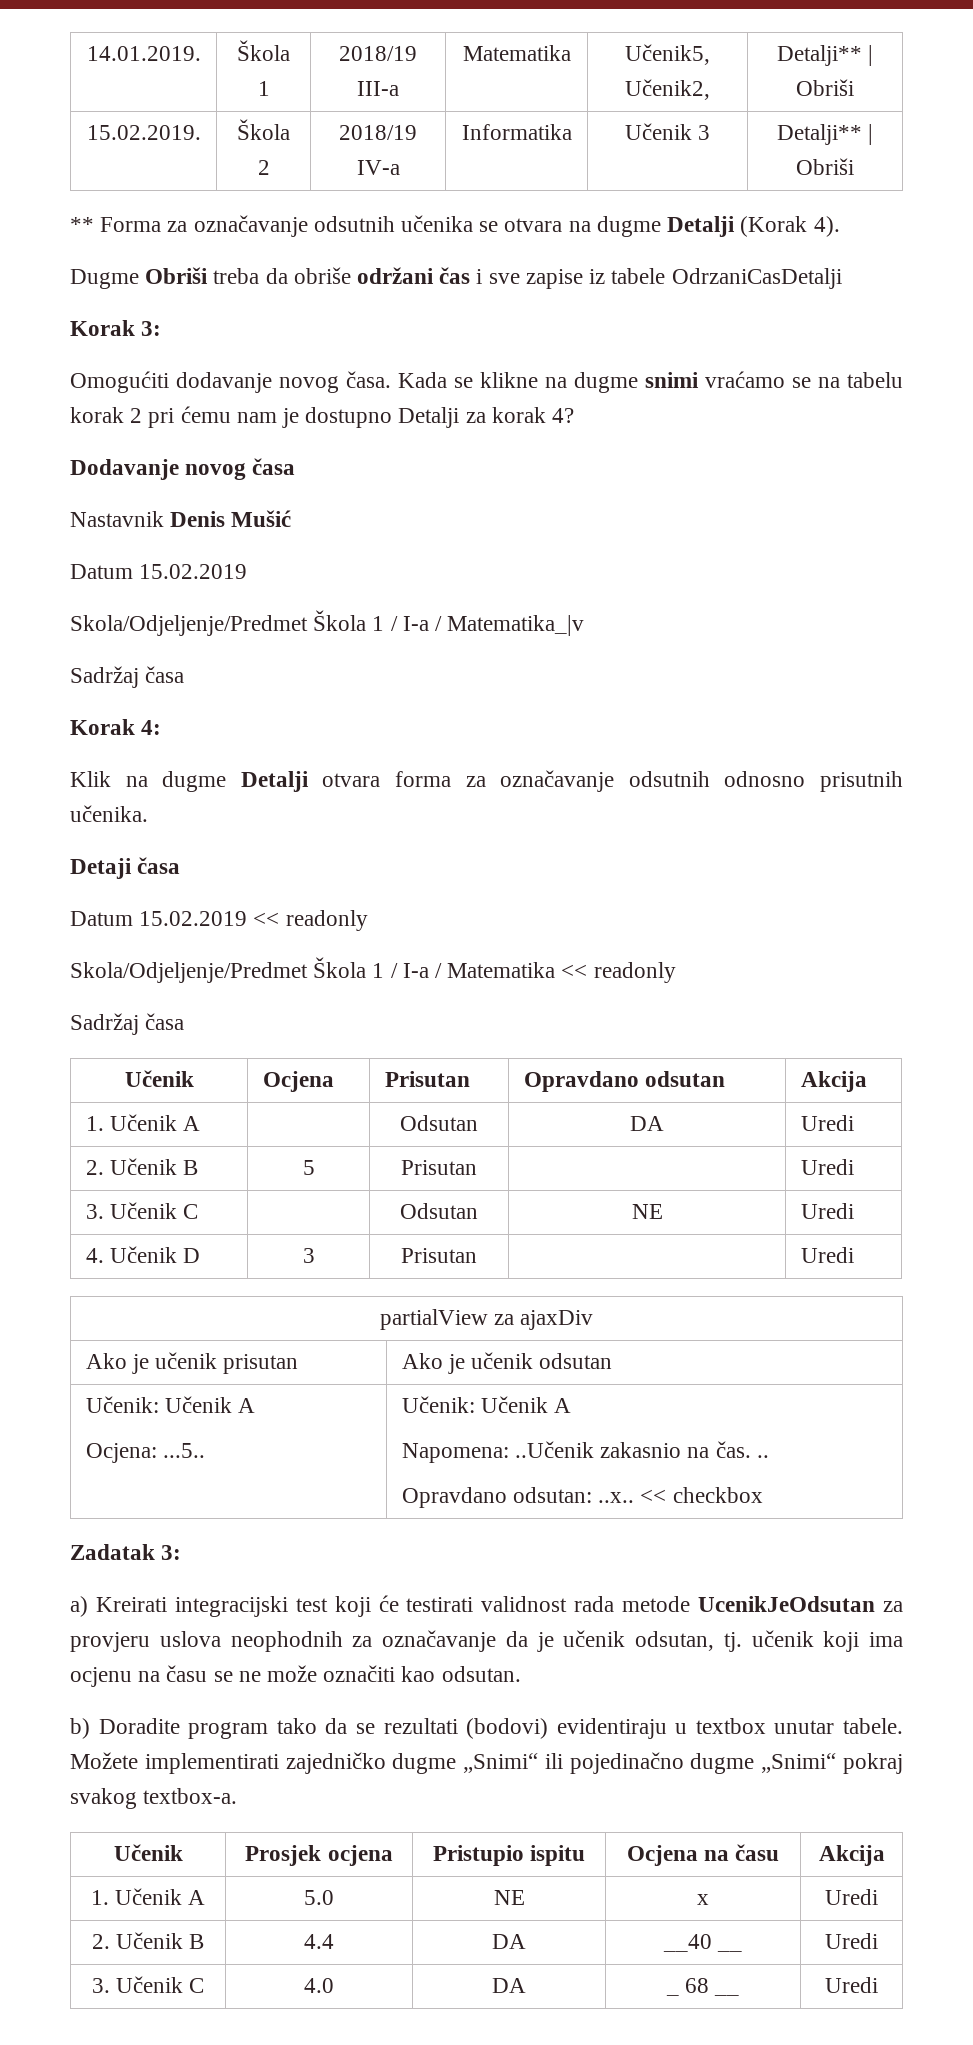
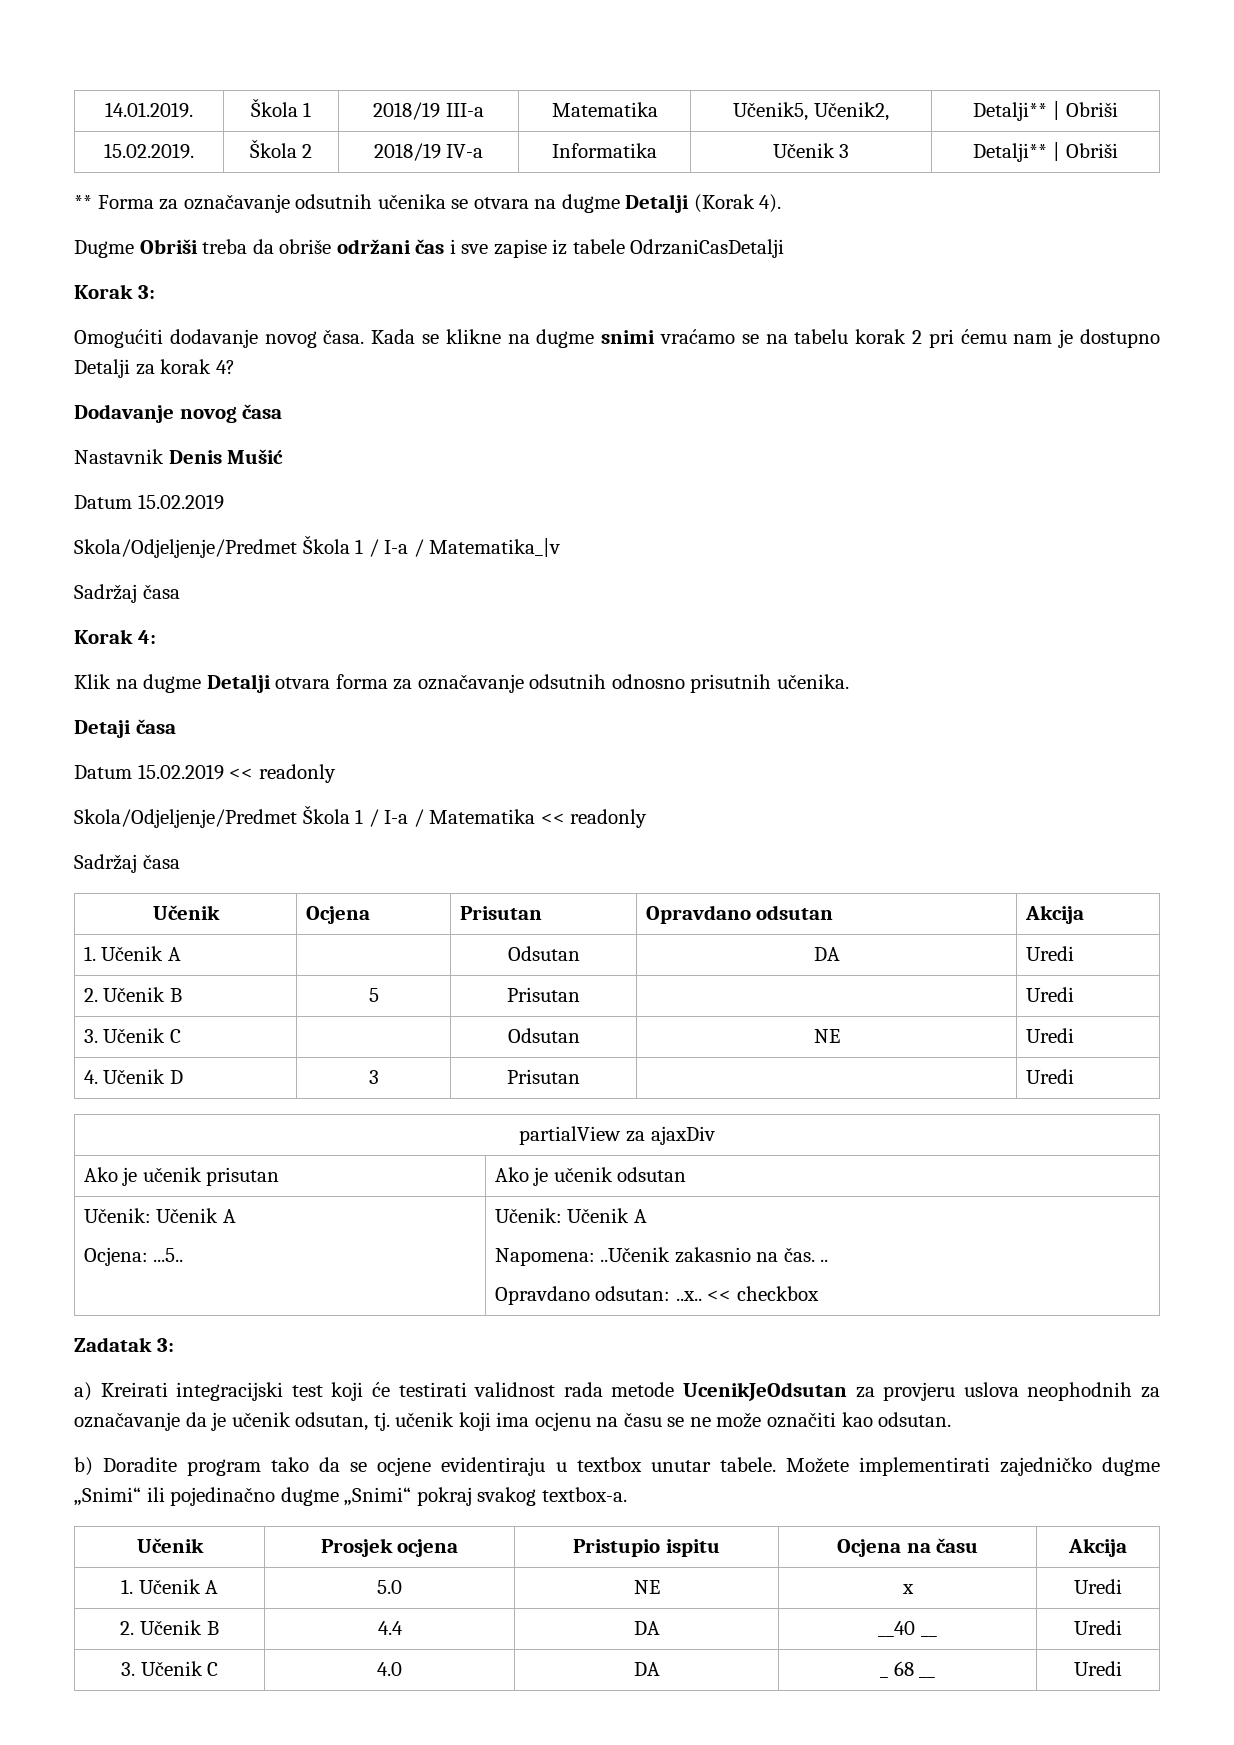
- b) Doradite program tako da se rezultati (bodovi) evidentiraju u textbox unutar tabele.
+ b) Doradite program tako da se ocjene evidentiraju u textbox unutar tabele.

